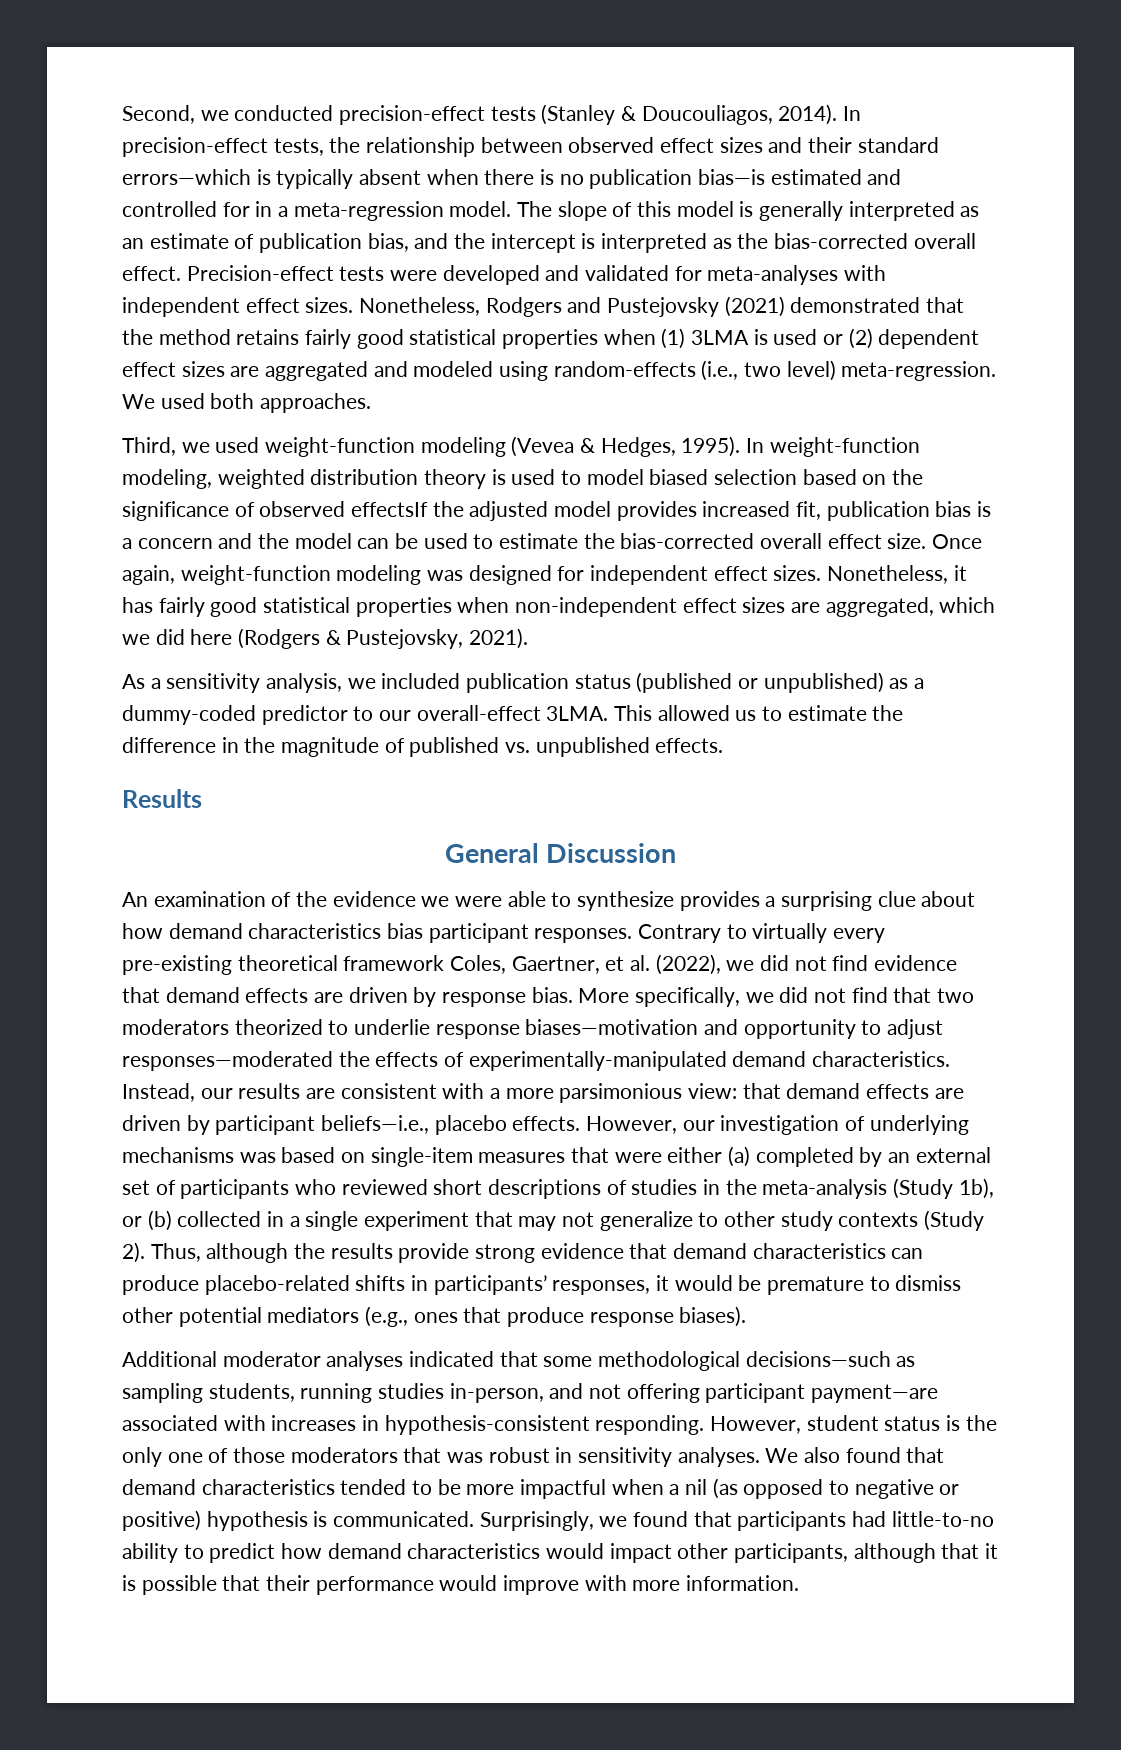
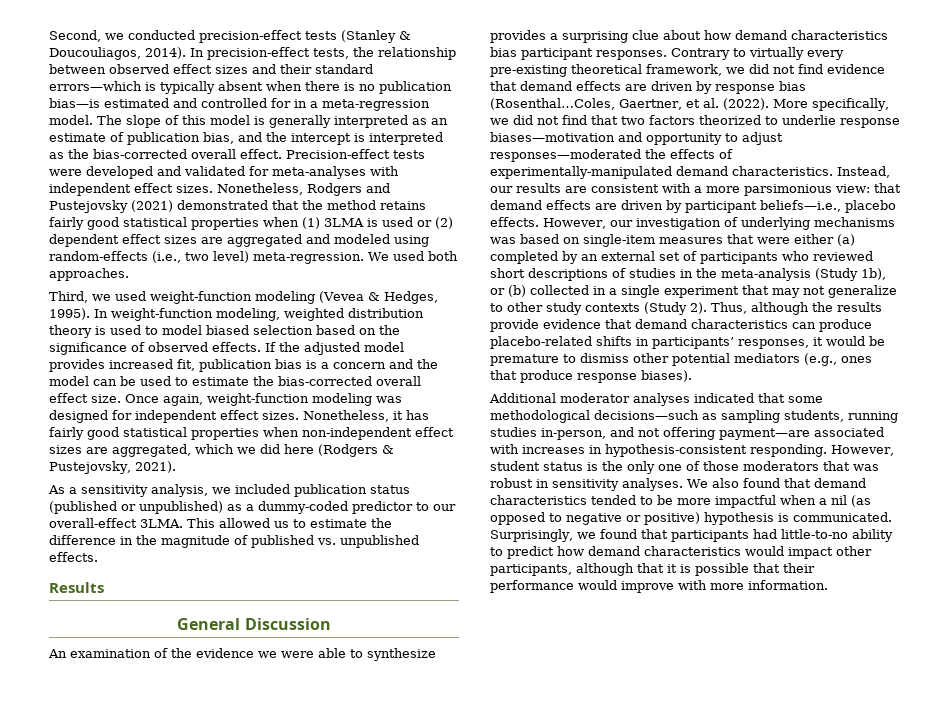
- In weight-function modeling, weighted distribution theory is used to model biased selection based on the significance of observed effectsIf the adjusted model provides increased fit, publication bias is a concern and the model can be used to estimate the bias-corrected overall effect size.
+ In weight-function modeling, weighted distribution theory is used to model biased selection based on the significance of observed effects. If the adjusted model provides increased fit, publication bias is a concern and the model can be used to estimate the bias-corrected overall effect size.
- Contrary to virtually every pre-existing theoretical framework Coles, Gaertner, et al. (2022), we did not find evidence that demand effects are driven by response bias.
+ Contrary to virtually every pre-existing theoretical framework, we did not find evidence that demand effects are driven by response bias (Rosenthal…Coles, Gaertner, et al. (2022).
- More specifically, we did not find that two moderators theorized to underlie response biases—motivation and opportunity to adjust responses—moderated the effects of experimentally-manipulated demand characteristics.
+ More specifically, we did not find that two factors theorized to underlie response biases—motivation and opportunity to adjust responses—moderated the effects of experimentally-manipulated demand characteristics.
- Thus, although the results provide strong evidence that demand characteristics can produce placebo-related shifts in participants’ responses, it would be premature to dismiss other potential mediators (e.g., ones that produce response biases).
+ Thus, although the results provide evidence that demand characteristics can produce placebo-related shifts in participants’ responses, it would be premature to dismiss other potential mediators (e.g., ones that produce response biases).
- Additional moderator analyses indicated that some methodological decisions—such as sampling students, running studies in-person, and not offering participant payment—are associated with increases in hypothesis-consistent responding.
+ Additional moderator analyses indicated that some methodological decisions—such as sampling students, running studies in-person, and not offering payment—are associated with increases in hypothesis-consistent responding.

